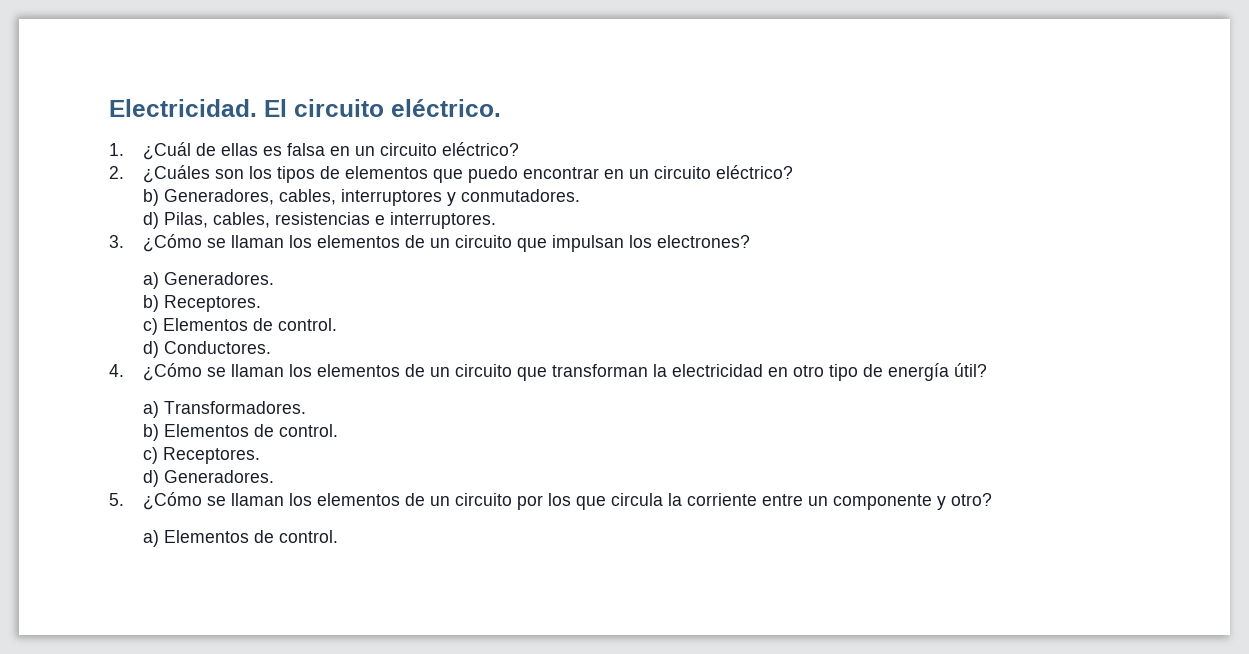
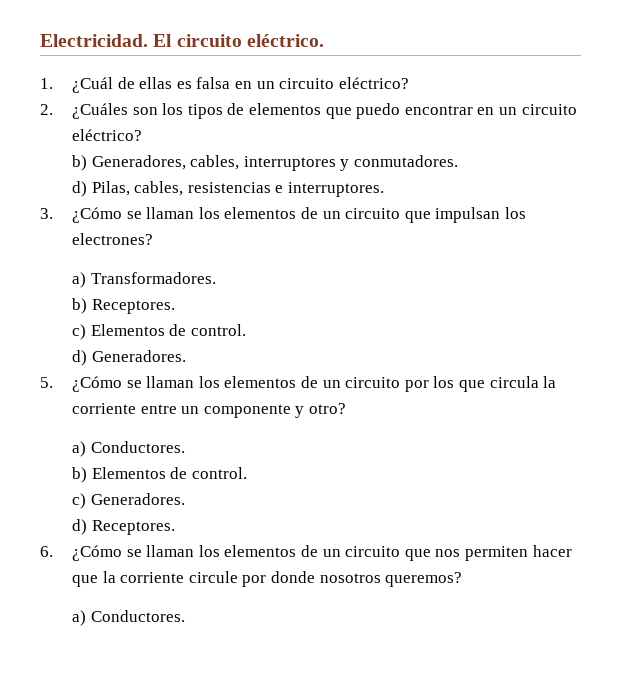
- a) Generadores.
+ a) Transformadores.
- d) Conductores.
- 4. ¿Cómo se llaman los elementos de un circuito que transforman la electricidad en otro tipo de energía útil?
- a) Transformadores.
- b) Elementos de control.
- c) Receptores.
  5. ¿Cómo se llaman los elementos de un circuito por los que circula la corriente entre un componente y otro?
- a) Elementos de control.
+ a) Conductores.
+ b) Elementos de control.
+ c) Generadores.
+ d) Receptores.
+ 6. ¿Cómo se llaman los elementos de un circuito que nos permiten hacer que la corriente circule por donde nosotros queremos?
+ a) Conductores.

